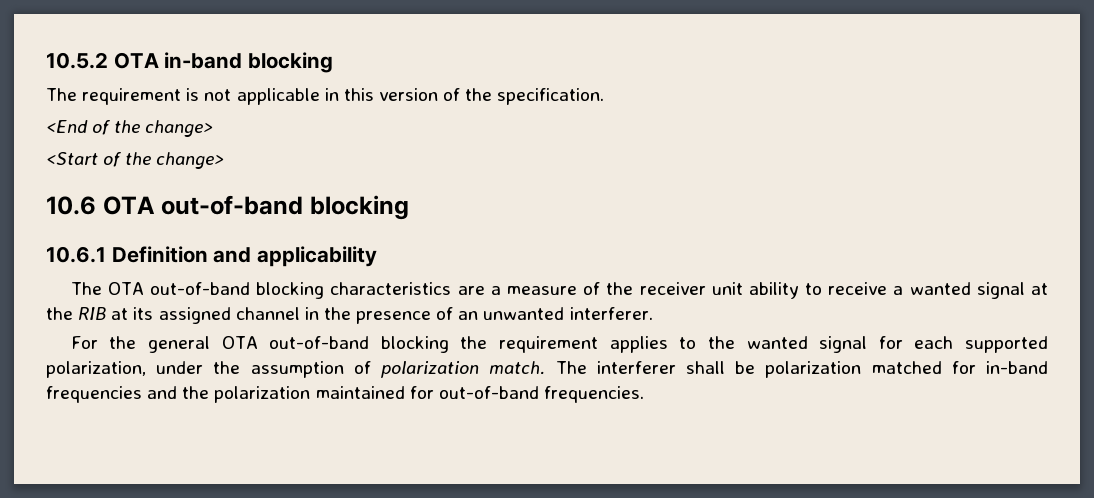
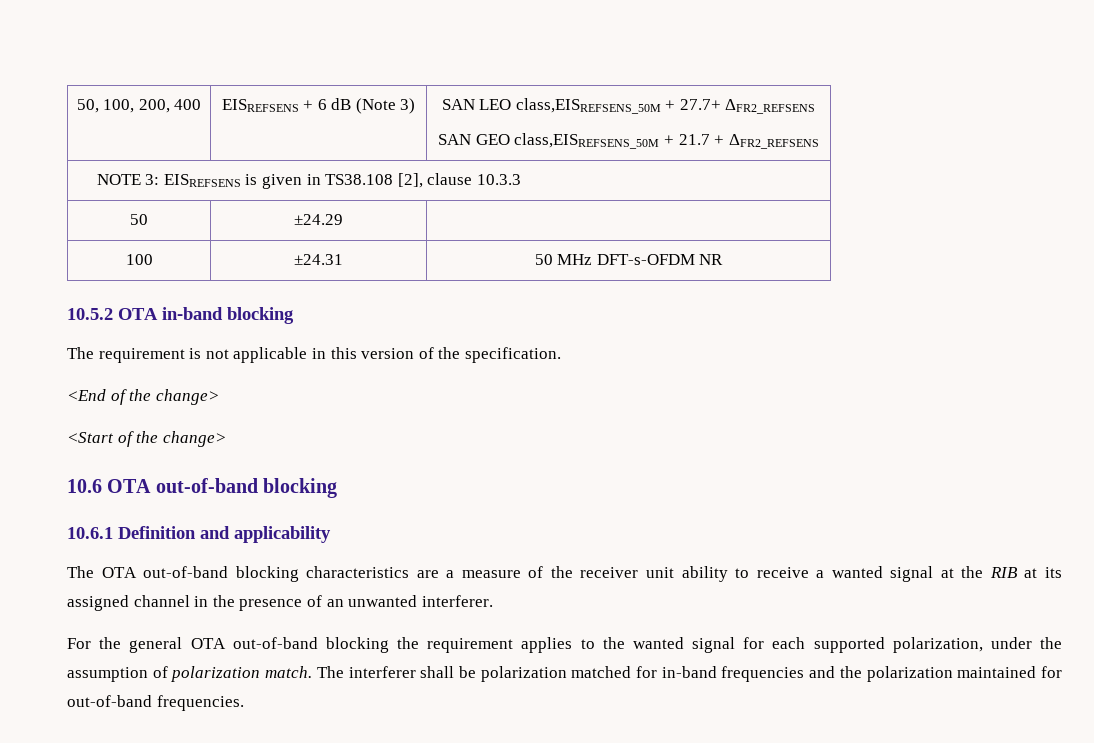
+ 50, 100, 200, 400 | EISREFSENS + 6 dB (Note 3) | SAN LEO class,EISREFSENS_50M + 27.7+ ΔFR2_REFSENS
+ SAN GEO class,EISREFSENS_50M + 21.7 + ΔFR2_REFSENS
+ NOTE 3: EISREFSENS is given in TS38.108 [2], clause 10.3.3
+ 50 | ±24.29 |
+ 100 | ±24.31 | 50 MHz DFT-s-OFDM NR

